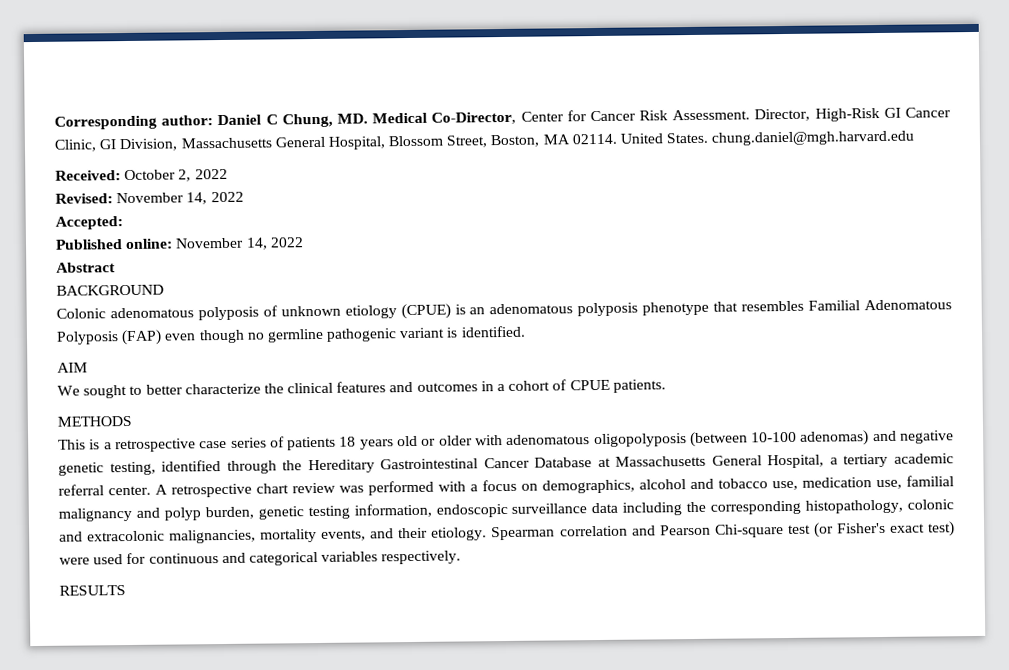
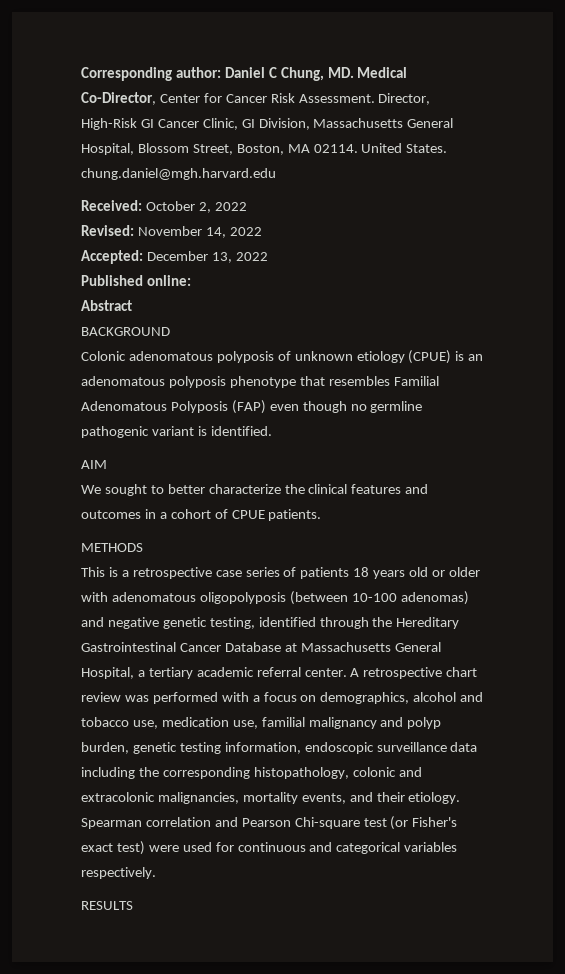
- Accepted:
+ Accepted: December 13, 2022
- Published online: November 14, 2022
+ Published online:

